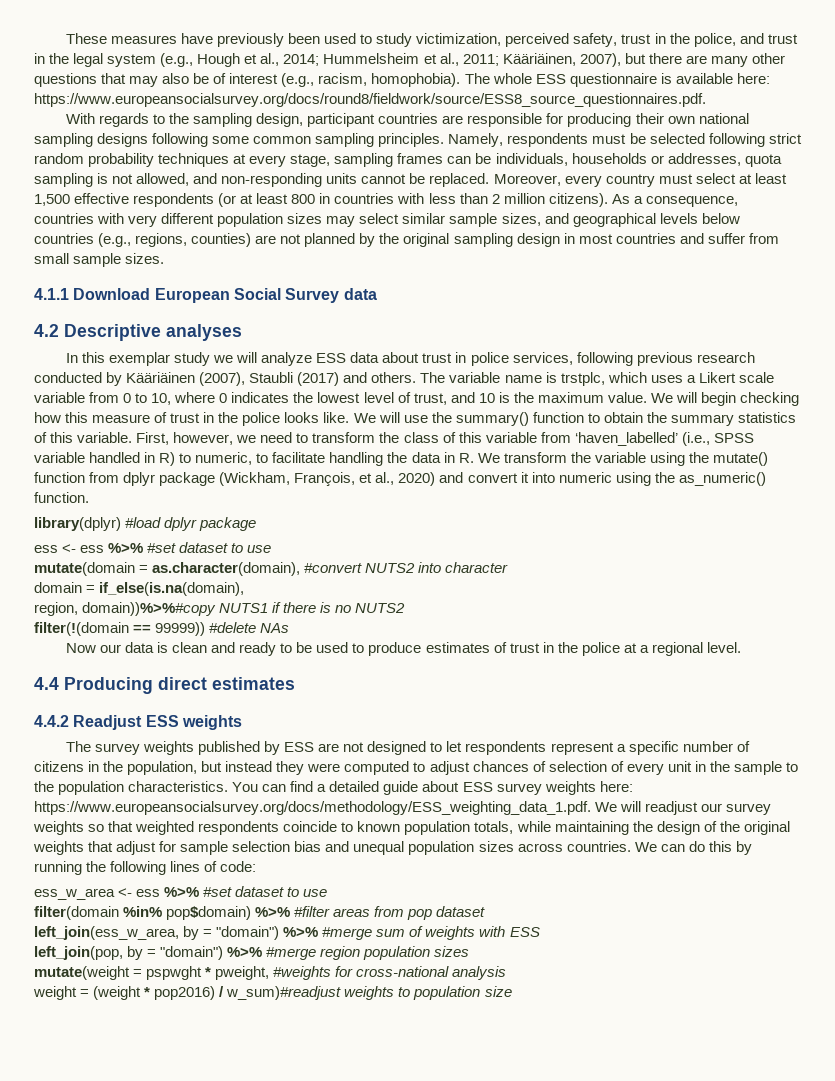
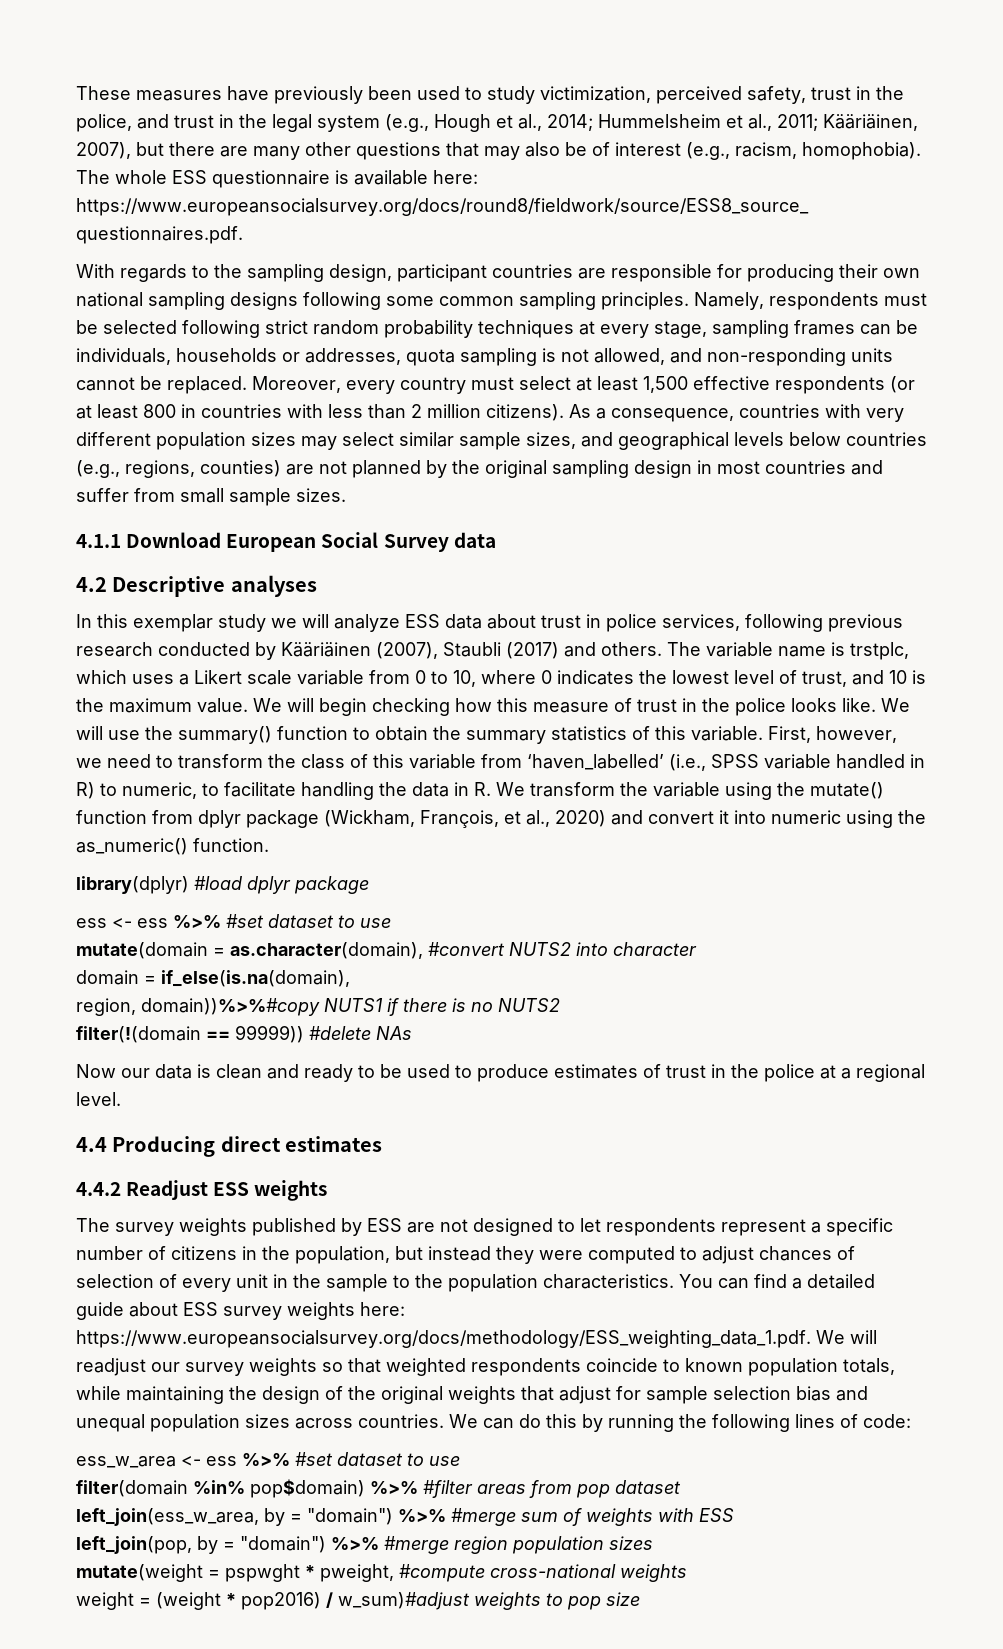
- mutate(weight = pspwght * pweight, #weights for cross-national analysis
+ mutate(weight = pspwght * pweight, #compute cross-national weights
- weight = (weight * pop2016) / w_sum)#readjust weights to population size
+ weight = (weight * pop2016) / w_sum)#adjust weights to pop size

